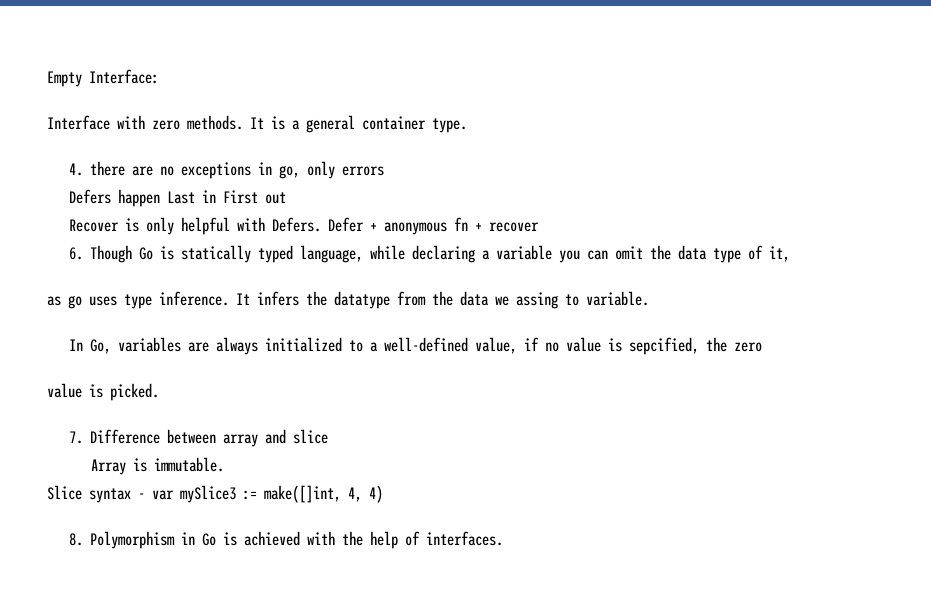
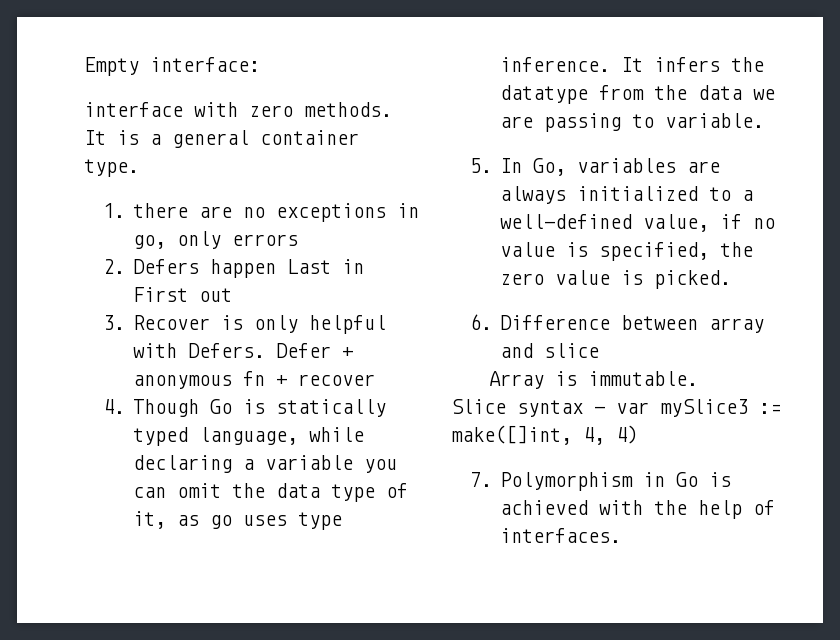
- Empty Interface:
- Interface with zero methods.
+ Empty interface:
+ interface with zero methods.
- 4. there are no exceptions in go, only errors
+ 1. there are no exceptions in go, only errors
- Defers happen Last in First out
+ 2. Defers happen Last in First out
- Recover is only helpful with Defers.
+ 3. Recover is only helpful with Defers.
- 6. Though Go is statically typed language, while declaring a variable you can omit the data type of it,
- as go uses type inference.
+ 4. Though Go is statically typed language, while declaring a variable you can omit the data type of it, as go uses type inference.
- It infers the datatype from the data we assing to variable.
+ It infers the datatype from the data we are passing to variable.
- In Go, variables are always initialized to a well-defined value, if no value is sepcified, the zero
- value is picked.
+ 5. In Go, variables are always initialized to a well-defined value, if no value is specified, the zero value is picked.
- 7. Difference between array and slice
+ 6. Difference between array and slice
- 8. Polymorphism in Go is achieved with the help of interfaces.
+ 7. Polymorphism in Go is achieved with the help of interfaces.

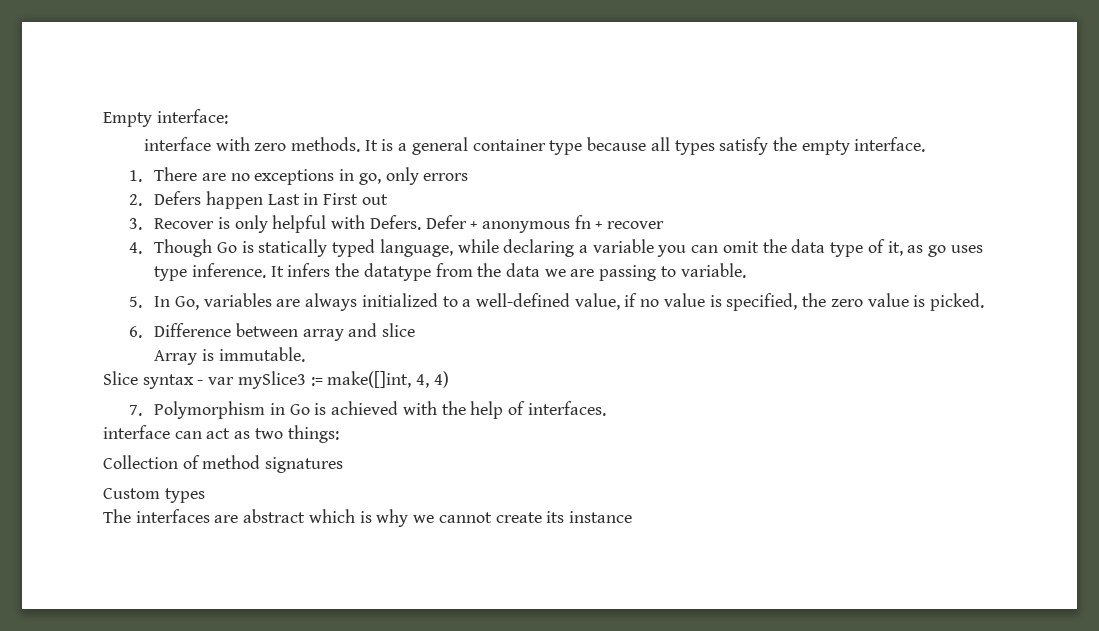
- It is a general container type.
+ It is a general container type because all types satisfy the empty interface.
- 1. there are no exceptions in go, only errors
+ 1. There are no exceptions in go, only errors
+ interface can act as two things:
+ Collection of method signatures
+ Custom types
+ The interfaces are abstract which is why we cannot create its instance

